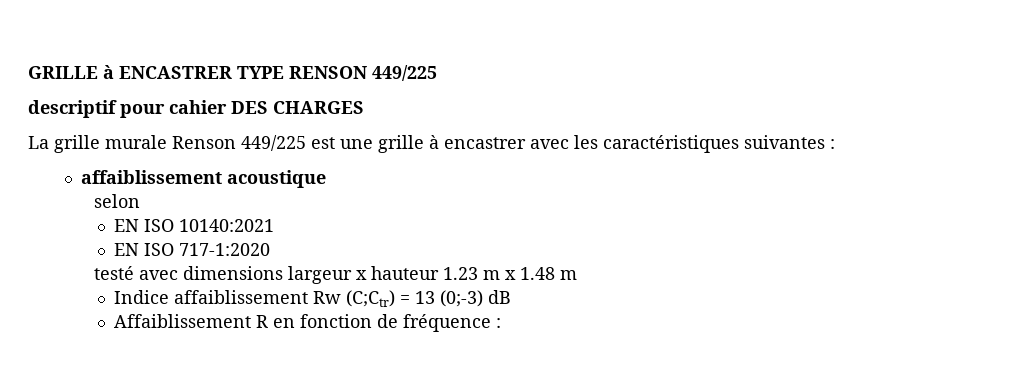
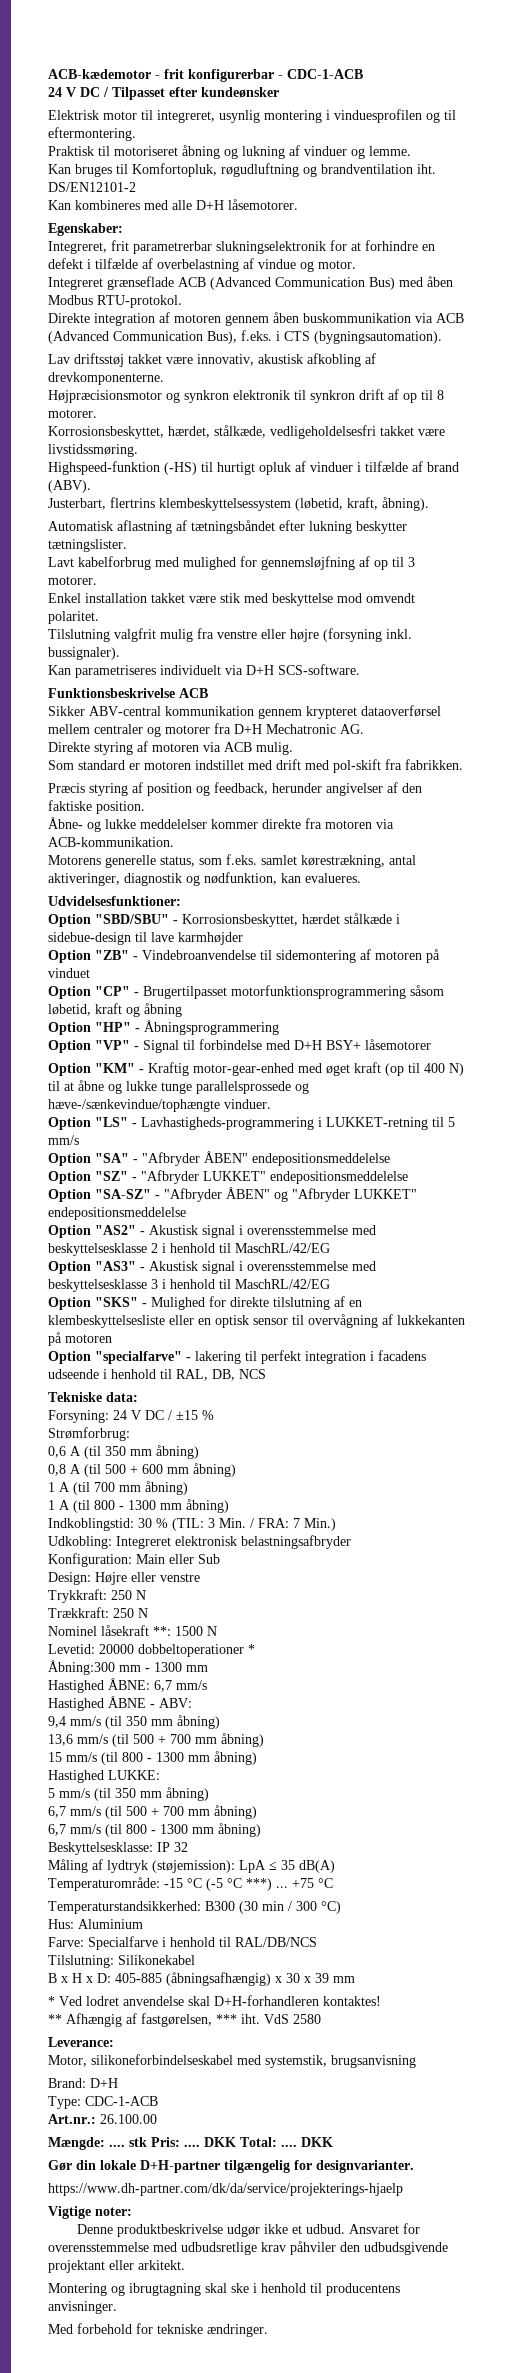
- GRILLE à ENCASTRER TYPE RENSON 449/225
- descriptif pour cahier DES CHARGES
- La grille murale Renson 449/225 est une grille à encastrer avec les caractéristiques suivantes :
- affaiblissement acoustique
- selon
- EN ISO 10140:2021
- EN ISO 717-1:2020
- testé avec dimensions largeur x hauteur 1.23 m x 1.48 m
- Indice affaiblissement Rw (C;Ctr) = 13 (0;-3) dB
- Affaiblissement R en fonction de fréquence :
+ ACB-kædemotor - frit konfigurerbar - CDC-1-ACB
+ 24 V DC / Tilpasset efter kundeønsker
+ Elektrisk motor til integreret, usynlig montering i vinduesprofilen og til eftermontering.
+ Praktisk til motoriseret åbning og lukning af vinduer og lemme.
+ Kan bruges til Komfortopluk, røgudluftning og brandventilation iht. DS/EN12101-2
+ Kan kombineres med alle D+H låsemotorer.
+ Egenskaber:
+ Integreret, frit parametrerbar slukningselektronik for at forhindre en defekt i tilfælde af overbelastning af vindue og motor.
+ Integreret grænseflade ACB (Advanced Communication Bus) med åben Modbus RTU-protokol.
+ Direkte integration af motoren gennem åben buskommunikation via ACB (Advanced Communication Bus), f.eks. i CTS (bygningsautomation).
+ Lav driftsstøj takket være innovativ, akustisk afkobling af drevkomponenterne.
+ Højpræcisionsmotor og synkron elektronik til synkron drift af op til 8 motorer.
+ Korrosionsbeskyttet, hærdet, stålkæde, vedligeholdelsesfri takket være livstidssmøring.
+ Highspeed-funktion (-HS) til hurtigt opluk af vinduer i tilfælde af brand (ABV).
+ Justerbart, flertrins klembeskyttelsessystem (løbetid, kraft, åbning).
+ Automatisk aflastning af tætningsbåndet efter lukning beskytter tætningslister.
+ Lavt kabelforbrug med mulighed for gennemsløjfning af op til 3 motorer.
+ Enkel installation takket være stik med beskyttelse mod omvendt polaritet.
+ Tilslutning valgfrit mulig fra venstre eller højre (forsyning inkl. bussignaler).
+ Kan parametriseres individuelt via D+H SCS-software.
+ Funktionsbeskrivelse ACB
+ Sikker ABV-central kommunikation gennem krypteret dataoverførsel mellem centraler og motorer fra D+H Mechatronic AG.
+ Direkte styring af motoren via ACB mulig.
+ Som standard er motoren indstillet med drift med pol-skift fra fabrikken.
+ Præcis styring af position og feedback, herunder angivelser af den faktiske position.
+ Åbne- og lukke meddelelser kommer direkte fra motoren via ACB-kommunikation.
+ Motorens generelle status, som f.eks. samlet kørestrækning, antal aktiveringer, diagnostik og nødfunktion, kan evalueres.
+ Udvidelsesfunktioner:
+ Option "SBD/SBU" - Korrosionsbeskyttet, hærdet stålkæde i sidebue-design til lave karmhøjder
+ Option "ZB" - Vindebroanvendelse til sidemontering af motoren på vinduet
+ Option "CP" - Brugertilpasset motorfunktionsprogrammering såsom løbetid, kraft og åbning
+ Option "HP" - Åbningsprogrammering
+ Option "VP" - Signal til forbindelse med D+H BSY+ låsemotorer
+ Option "KM" - Kraftig motor-gear-enhed med øget kraft (op til 400 N) til at åbne og lukke tunge parallelsprossede og hæve-/sænkevindue/tophængte vinduer.
+ Option "LS" - Lavhastigheds-programmering i LUKKET-retning til 5 mm/s
+ Option "SA" - "Afbryder ÅBEN" endepositionsmeddelelse
+ Option "SZ" - "Afbryder LUKKET" endepositionsmeddelelse
+ Option "SA-SZ" - "Afbryder ÅBEN" og "Afbryder LUKKET" endepositionsmeddelelse
+ Option "AS2" - Akustisk signal i overensstemmelse med beskyttelsesklasse 2 i henhold til MaschRL/42/EG
+ Option "AS3" - Akustisk signal i overensstemmelse med beskyttelsesklasse 3 i henhold til MaschRL/42/EG
+ Option "SKS" - Mulighed for direkte tilslutning af en klembeskyttelsesliste eller en optisk sensor til overvågning af lukkekanten på motoren
+ Option "specialfarve" - lakering til perfekt integration i facadens udseende i henhold til RAL, DB, NCS
+ Tekniske data:
+ Forsyning: 24 V DC / ±15 %
+ Strømforbrug:
+ 0,6 A (til 350 mm åbning)
+ 0,8 A (til 500 + 600 mm åbning)
+ 1 A (til 700 mm åbning)
+ 1 A (til 800 - 1300 mm åbning)
+ Indkoblingstid: 30 % (TIL: 3 Min. / FRA: 7 Min.)
+ Udkobling: Integreret elektronisk belastningsafbryder
+ Konfiguration: Main eller Sub
+ Design: Højre eller venstre
+ Trykkraft: 250 N
+ Trækkraft: 250 N
+ Nominel låsekraft **: 1500 N
+ Levetid: 20000 dobbeltoperationer *
+ Åbning:300 mm - 1300 mm
+ Hastighed ÅBNE: 6,7 mm/s
+ Hastighed ÅBNE - ABV:
+ 9,4 mm/s (til 350 mm åbning)
+ 13,6 mm/s (til 500 + 700 mm åbning)
+ 15 mm/s (til 800 - 1300 mm åbning)
+ Hastighed LUKKE:
+ 5 mm/s (til 350 mm åbning)
+ 6,7 mm/s (til 500 + 700 mm åbning)
+ 6,7 mm/s (til 800 - 1300 mm åbning)
+ Beskyttelsesklasse: IP 32
+ Måling af lydtryk (støjemission): LpA ≤ 35 dB(A)
+ Temperaturområde: -15 °C (-5 °C ***) ... +75 °C
+ Temperaturstandsikkerhed: B300 (30 min / 300 °C)
+ Hus: Aluminium
+ Farve: Specialfarve i henhold til RAL/DB/NCS
+ Tilslutning: Silikonekabel
+ B x H x D: 405-885 (åbningsafhængig) x 30 x 39 mm
+ * Ved lodret anvendelse skal D+H-forhandleren kontaktes!
+ ** Afhængig af fastgørelsen, *** iht. VdS 2580
+ Leverance:
+ Motor, silikoneforbindelseskabel med systemstik, brugsanvisning
+ Brand: D+H
+ Type: CDC-1-ACB
+ Art.nr.: 26.100.00
+ Mængde: .... stk Pris: .... DKK Total: .... DKK
+ Gør din lokale D+H-partner tilgængelig for designvarianter.
+ https://www.dh-partner.com/dk/da/service/projekterings-hjaelp
+ Vigtige noter:
+ Denne produktbeskrivelse udgør ikke et udbud. Ansvaret for overensstemmelse med udbudsretlige krav påhviler den udbudsgivende projektant eller arkitekt.
+ Montering og ibrugtagning skal ske i henhold til producentens anvisninger.
+ Med forbehold for tekniske ændringer.

